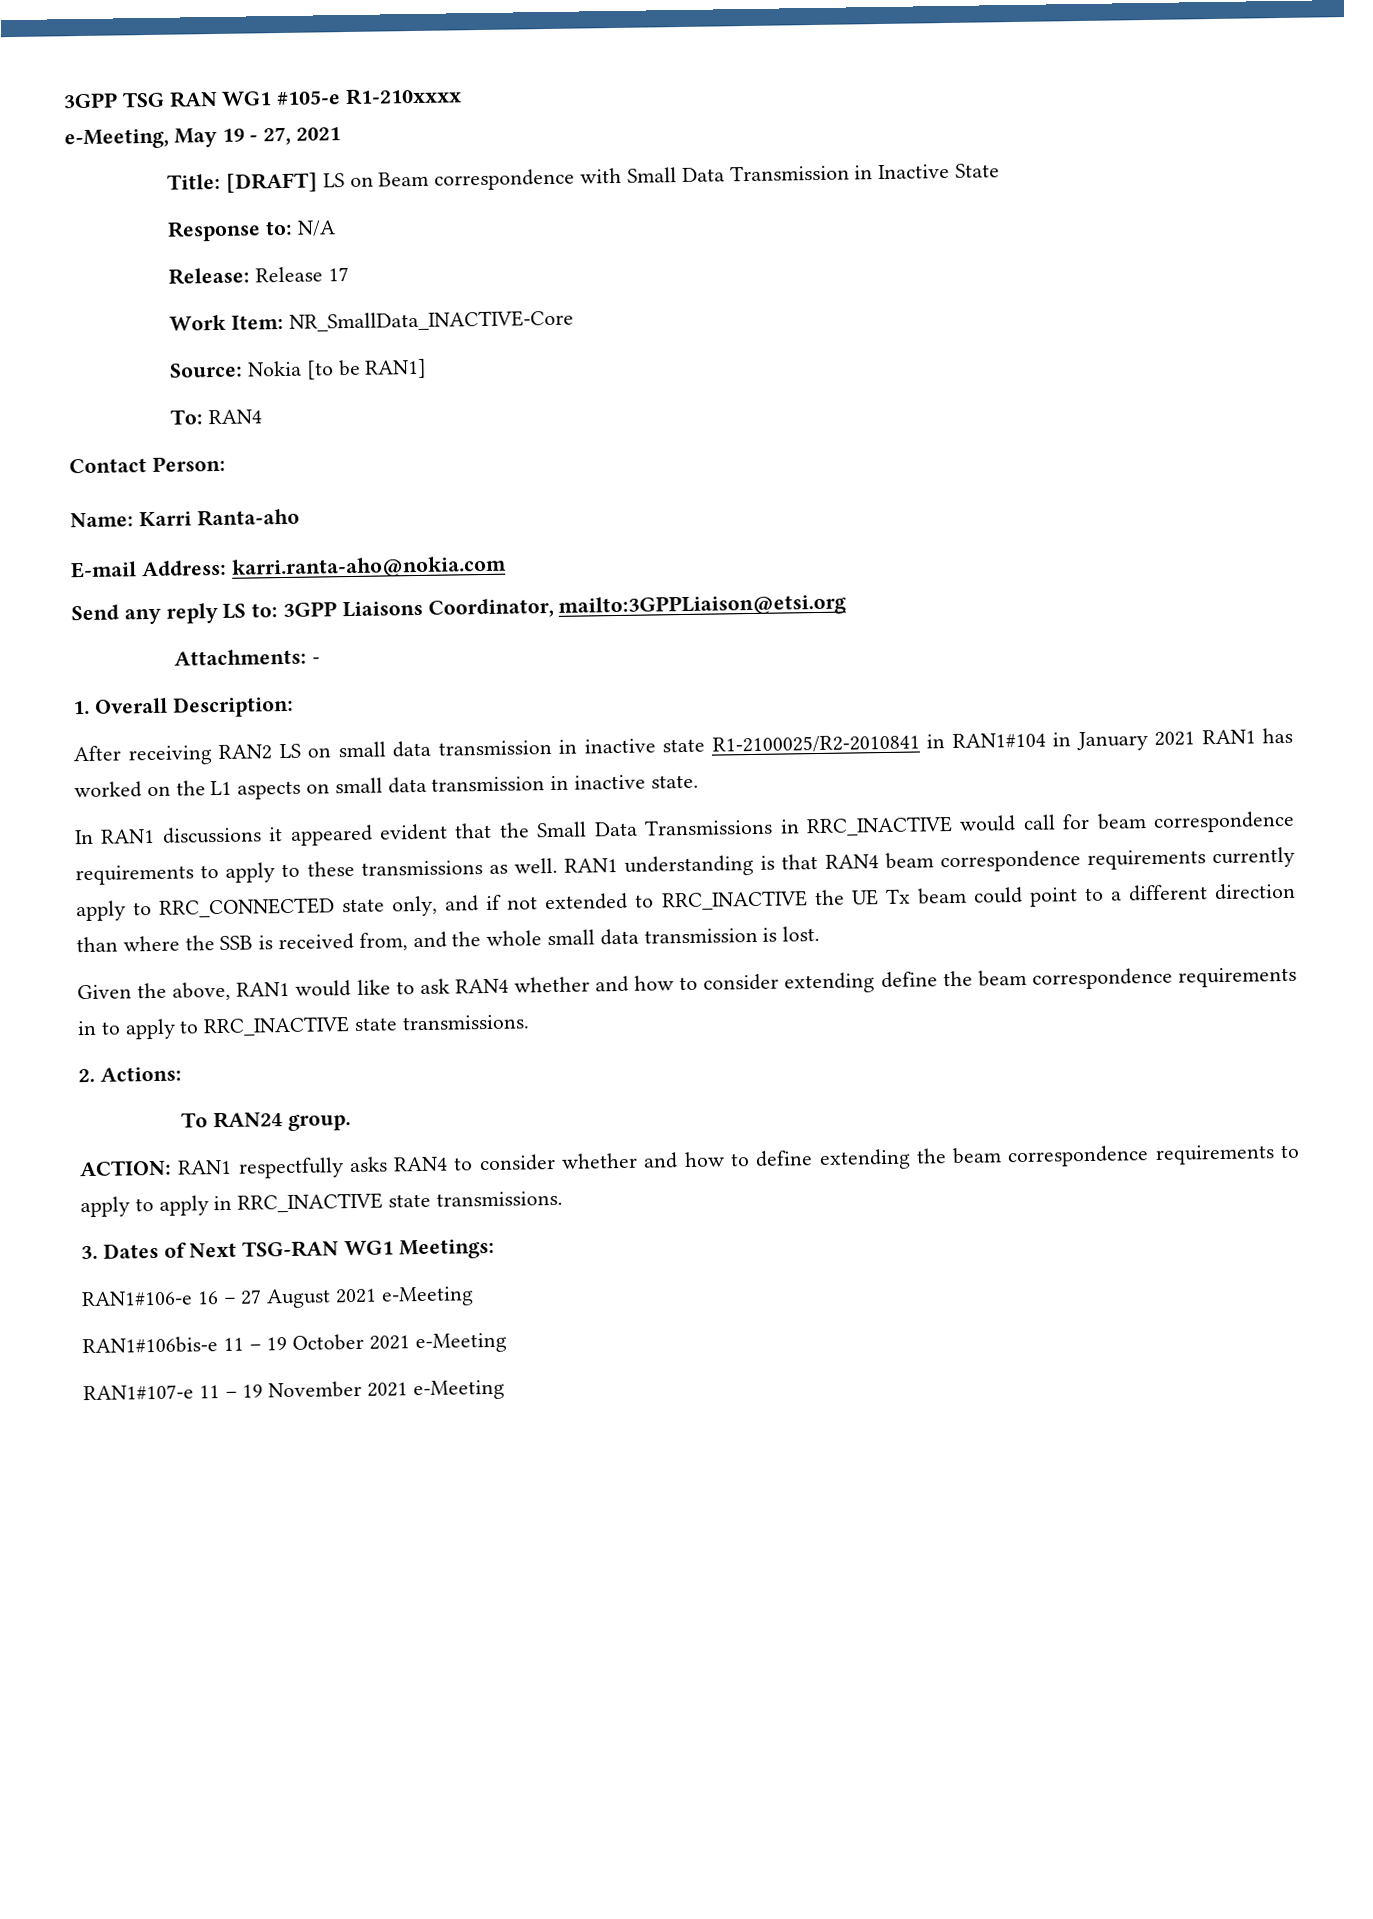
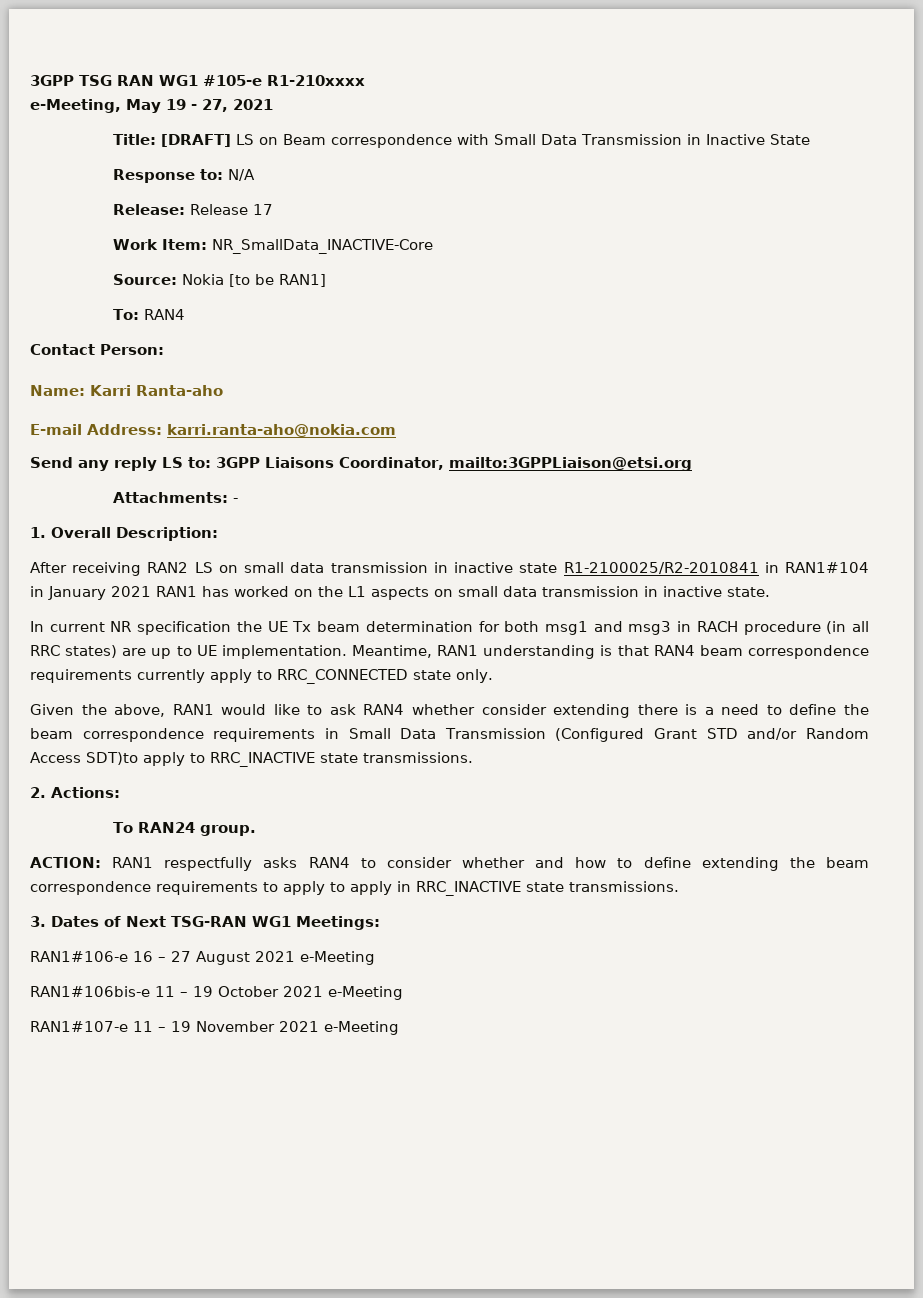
- In RAN1 discussions it appeared evident that the Small Data Transmissions in RRC_INACTIVE would call for beam correspondence requirements to apply to these transmissions as well. RAN1 understanding is that RAN4 beam correspondence requirements currently apply to RRC_CONNECTED state only, and if not extended to RRC_INACTIVE the UE Tx beam could point to a different direction than where the SSB is received from, and the whole small data transmission is lost.
+ In current NR specification the UE Tx beam determination for both msg1 and msg3 in RACH procedure (in all RRC states) are up to UE implementation. Meantime, RAN1 understanding is that RAN4 beam correspondence requirements currently apply to RRC_CONNECTED state only.
- Given the above, RAN1 would like to ask RAN4 whether and how to consider extending define the beam correspondence requirements in to apply to RRC_INACTIVE state transmissions.
+ Given the above, RAN1 would like to ask RAN4 whether consider extending there is a need to define the beam correspondence requirements in Small Data Transmission (Configured Grant STD and/or Random Access SDT)to apply to RRC_INACTIVE state transmissions.

